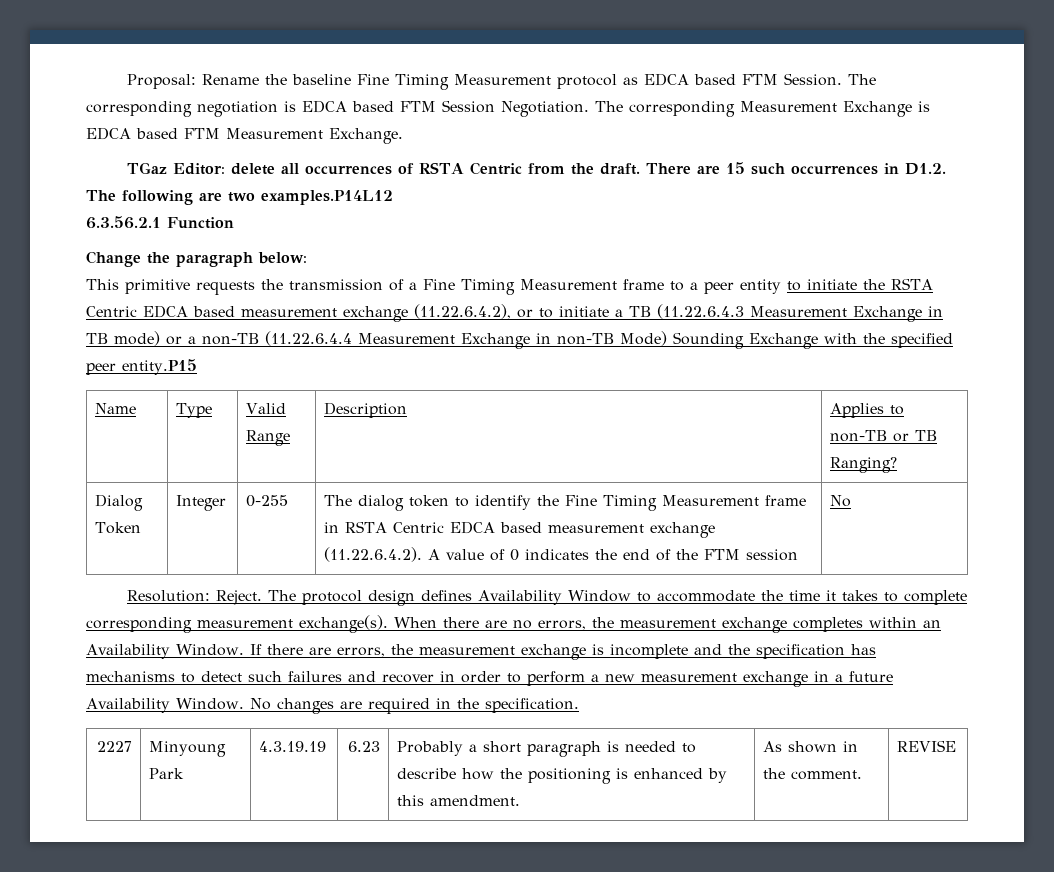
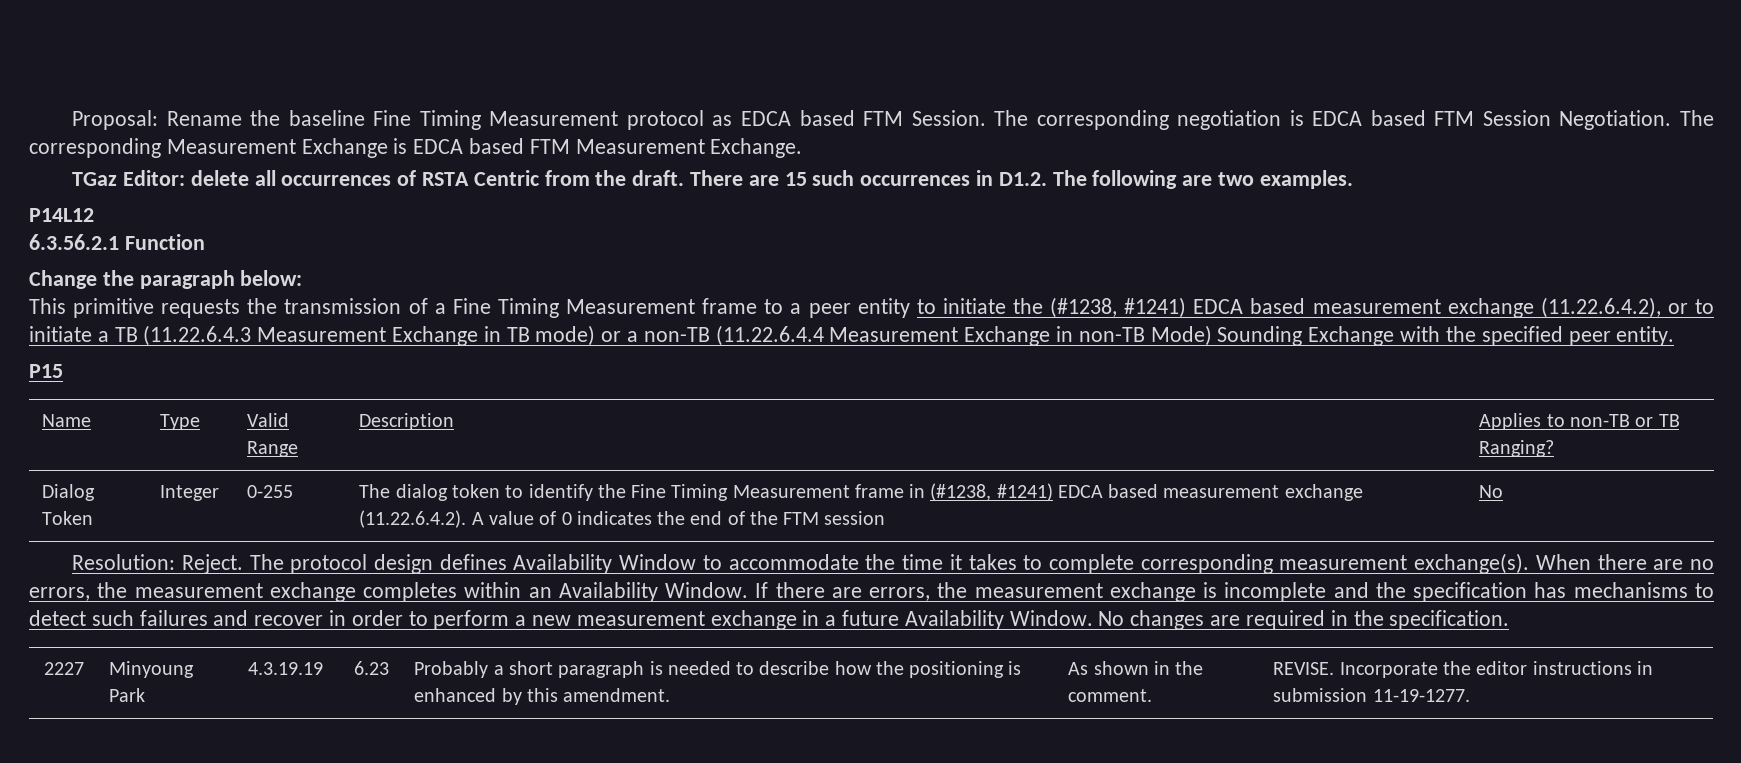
- There are 15 such occurrences in D1.2. The following are two examples.P14L12
+ There are 15 such occurrences in D1.2. The following are two examples.
+ P14L12
- This primitive requests the transmission of a Fine Timing Measurement frame to a peer entity to initiate the RSTA Centric EDCA based measurement exchange (11.22.6.4.2), or to initiate a TB (11.22.6.4.3 Measurement Exchange in TB mode) or a non-TB (11.22.6.4.4 Measurement Exchange in non-TB Mode) Sounding Exchange with the specified peer entity.P15
+ This primitive requests the transmission of a Fine Timing Measurement frame to a peer entity to initiate the (#1238, #1241) EDCA based measurement exchange (11.22.6.4.2), or to initiate a TB (11.22.6.4.3 Measurement Exchange in TB mode) or a non-TB (11.22.6.4.4 Measurement Exchange in non-TB Mode) Sounding Exchange with the specified peer entity.
+ P15
- Dialog Token | Integer | 0-255 | The dialog token to identify the Fine Timing Measurement frame in RSTA Centric EDCA based measurement exchange (11.22.6.4.2). A value of 0 indicates the end of the FTM session | No
+ Dialog Token | Integer | 0-255 | The dialog token to identify the Fine Timing Measurement frame in (#1238, #1241) EDCA based measurement exchange (11.22.6.4.2). A value of 0 indicates the end of the FTM session | No
- 2227 | Minyoung Park | 4.3.19.19 | 6.23 | Probably a short paragraph is needed to describe how the positioning is enhanced by this amendment. | As shown in the comment. | REVISE
+ 2227 | Minyoung Park | 4.3.19.19 | 6.23 | Probably a short paragraph is needed to describe how the positioning is enhanced by this amendment. | As shown in the comment. | REVISE. Incorporate the editor instructions in submission 11-19-1277.

